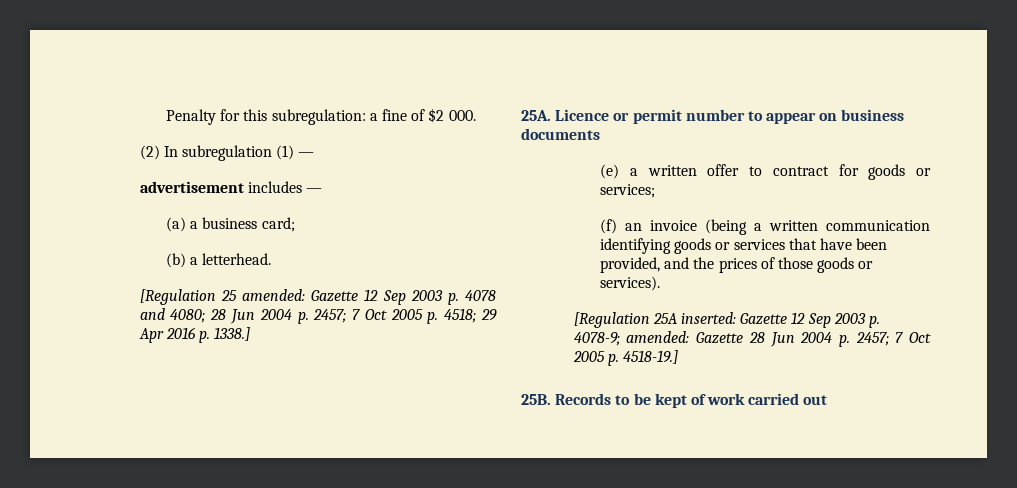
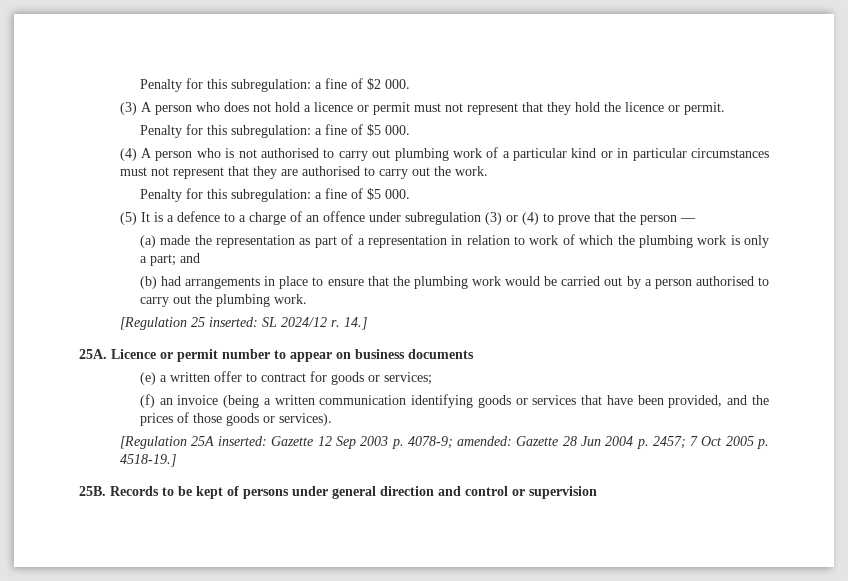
- (2) In subregulation (1) —
- advertisement includes —
- (a) a business card;
- (b) a letterhead.
- [Regulation 25 amended: Gazette 12 Sep 2003 p. 4078 and 4080; 28 Jun 2004 p. 2457; 7 Oct 2005 p. 4518; 29 Apr 2016 p. 1338.]
+ (3) A person who does not hold a licence or permit must not represent that they hold the licence or permit.
+ Penalty for this subregulation: a fine of $5 000.
+ (4) A person who is not authorised to carry out plumbing work of a particular kind or in particular circumstances must not represent that they are authorised to carry out the work.
+ Penalty for this subregulation: a fine of $5 000.
+ (5) It is a defence to a charge of an offence under subregulation (3) or (4) to prove that the person —
+ (a) made the representation as part of a representation in relation to work of which the plumbing work is only a part; and
+ (b) had arrangements in place to ensure that the plumbing work would be carried out by a person authorised to carry out the plumbing work.
+ [Regulation 25 inserted: SL 2024/12 r. 14.]
- Records to be kept of work carried out
+ Records to be kept of persons under general direction and control or supervision

